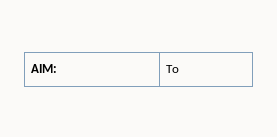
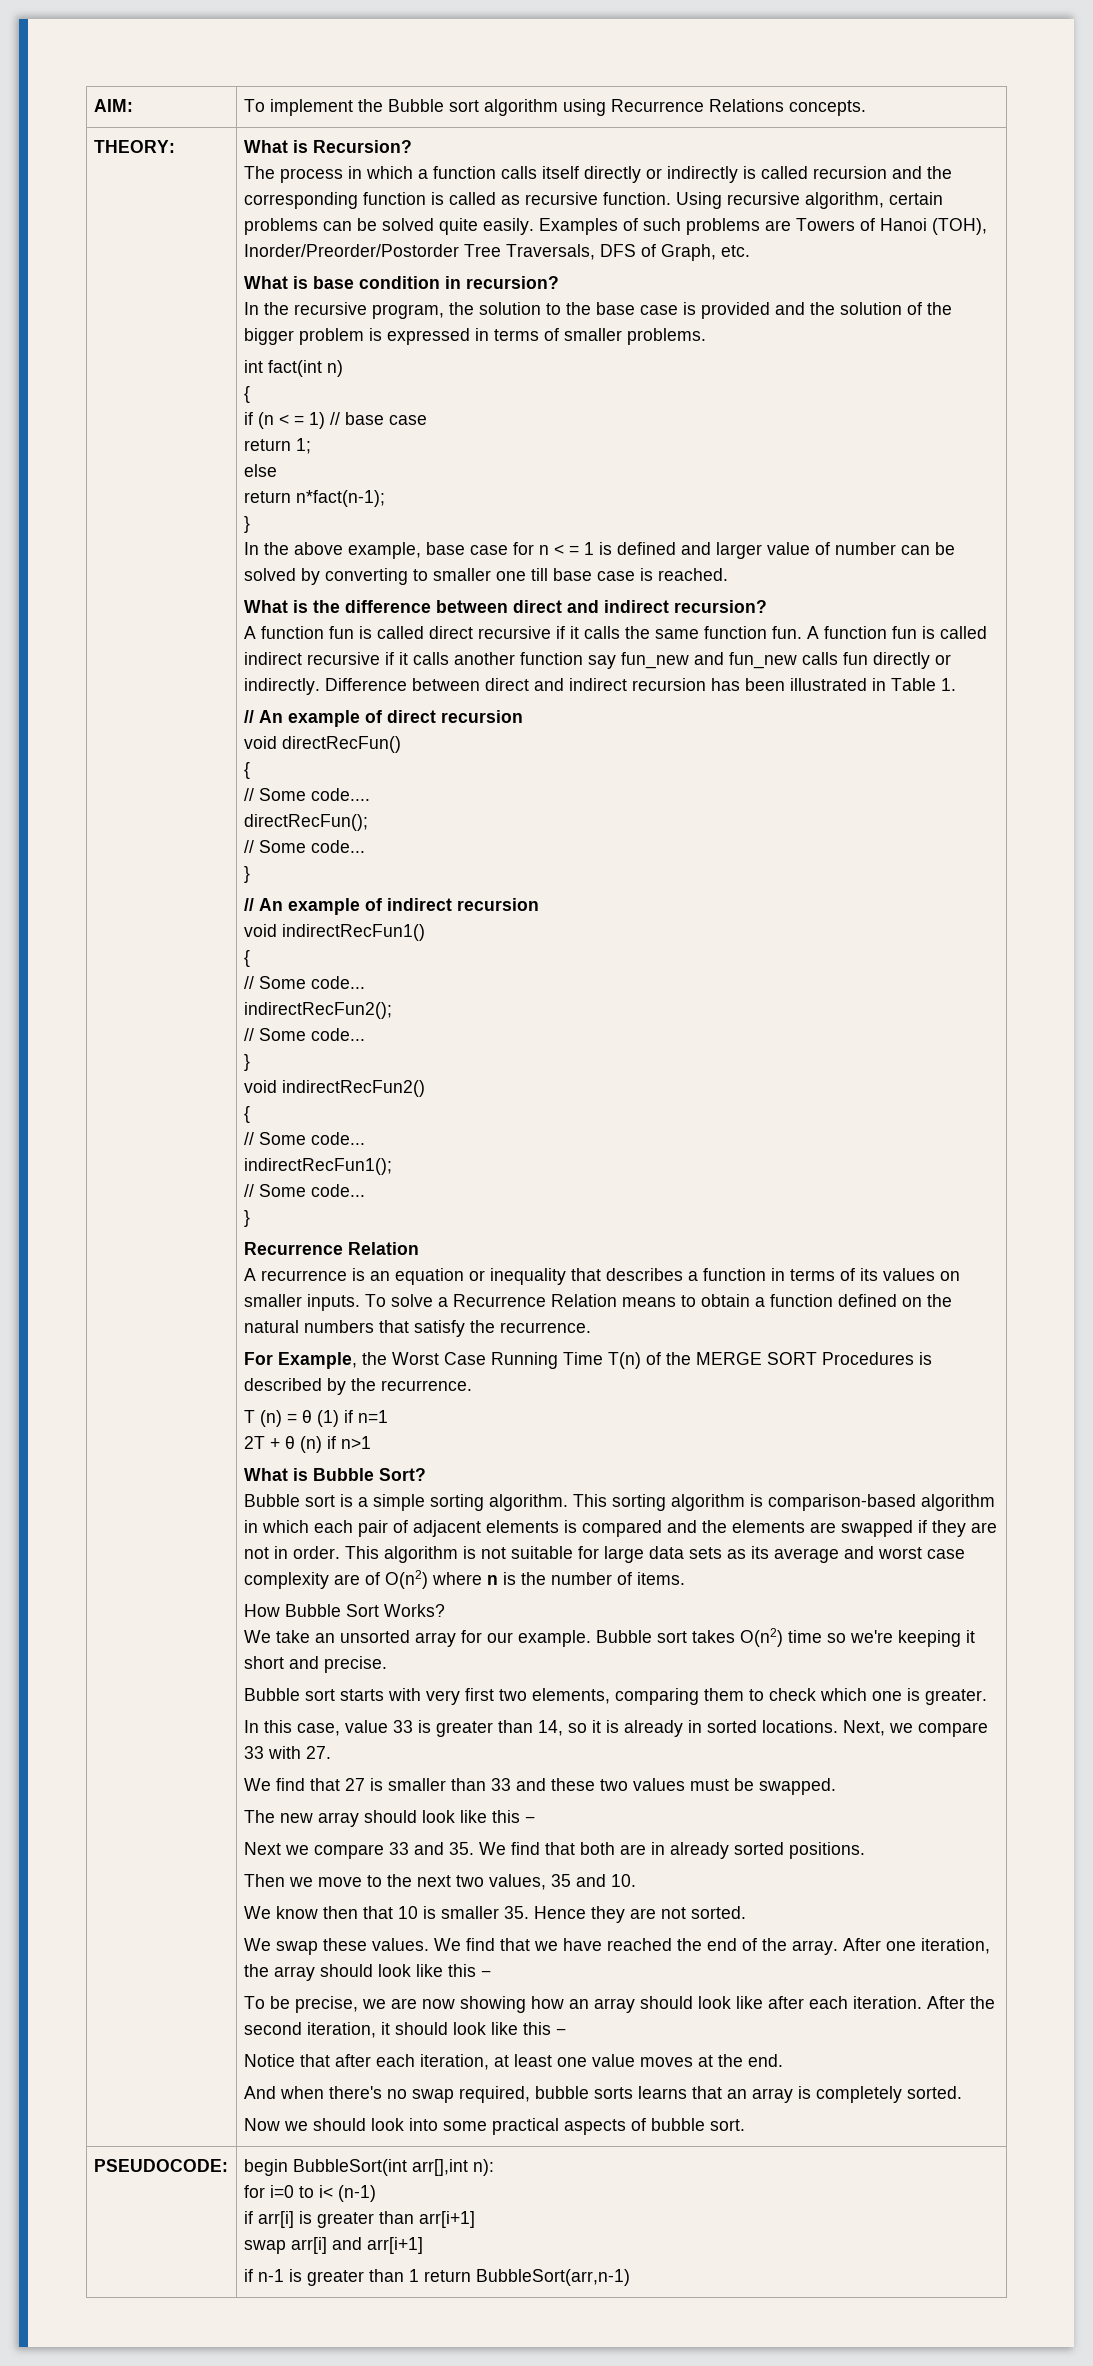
- AIM: | To
+ AIM: | To implement the Bubble sort algorithm using Recurrence Relations concepts.
+ THEORY: | What is Recursion?
+ The process in which a function calls itself directly or indirectly is called recursion and the corresponding function is called as recursive function. Using recursive algorithm, certain problems can be solved quite easily. Examples of such problems are Towers of Hanoi (TOH), Inorder/Preorder/Postorder Tree Traversals, DFS of Graph, etc.
+ What is base condition in recursion?
+ In the recursive program, the solution to the base case is provided and the solution of the bigger problem is expressed in terms of smaller problems.
+ int fact(int n)
+ {
+ if (n < = 1) // base case
+ return 1;
+ else
+ return n*fact(n-1);
+ }
+ In the above example, base case for n < = 1 is defined and larger value of number can be solved by converting to smaller one till base case is reached.
+ What is the difference between direct and indirect recursion?
+ A function fun is called direct recursive if it calls the same function fun. A function fun is called indirect recursive if it calls another function say fun_new and fun_new calls fun directly or indirectly. Difference between direct and indirect recursion has been illustrated in Table 1.
+ // An example of direct recursion
+ void directRecFun()
+ {
+ // Some code....
+ directRecFun();
+ // Some code...
+ }
+ // An example of indirect recursion
+ void indirectRecFun1()
+ {
+ // Some code...
+ indirectRecFun2();
+ // Some code...
+ }
+ void indirectRecFun2()
+ {
+ // Some code...
+ indirectRecFun1();
+ // Some code...
+ }
+ Recurrence Relation
+ A recurrence is an equation or inequality that describes a function in terms of its values on smaller inputs. To solve a Recurrence Relation means to obtain a function defined on the natural numbers that satisfy the recurrence.
+ For Example, the Worst Case Running Time T(n) of the MERGE SORT Procedures is described by the recurrence.
+ T (n) = θ (1) if n=1
+ 2T + θ (n) if n>1
+ What is Bubble Sort?
+ Bubble sort is a simple sorting algorithm. This sorting algorithm is comparison-based algorithm in which each pair of adjacent elements is compared and the elements are swapped if they are not in order. This algorithm is not suitable for large data sets as its average and worst case complexity are of Ο(n2) where n is the number of items.
+ How Bubble Sort Works?
+ We take an unsorted array for our example. Bubble sort takes Ο(n2) time so we're keeping it short and precise.
+ Bubble sort starts with very first two elements, comparing them to check which one is greater.
+ In this case, value 33 is greater than 14, so it is already in sorted locations. Next, we compare 33 with 27.
+ We find that 27 is smaller than 33 and these two values must be swapped.
+ The new array should look like this −
+ Next we compare 33 and 35. We find that both are in already sorted positions.
+ Then we move to the next two values, 35 and 10.
+ We know then that 10 is smaller 35. Hence they are not sorted.
+ We swap these values. We find that we have reached the end of the array. After one iteration, the array should look like this −
+ To be precise, we are now showing how an array should look like after each iteration. After the second iteration, it should look like this −
+ Notice that after each iteration, at least one value moves at the end.
+ And when there's no swap required, bubble sorts learns that an array is completely sorted.
+ Now we should look into some practical aspects of bubble sort.
+ PSEUDOCODE: | begin BubbleSort(int arr[],int n):
+ for i=0 to i< (n-1)
+ if arr[i] is greater than arr[i+1]
+ swap arr[i] and arr[i+1]
+ if n-1 is greater than 1 return BubbleSort(arr,n-1)

